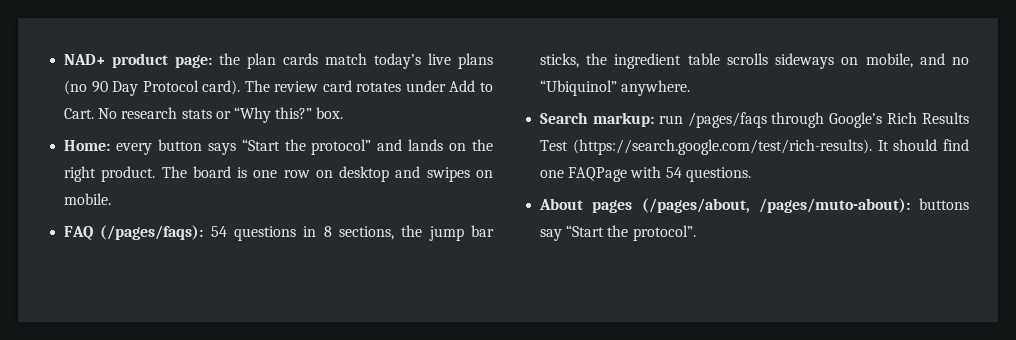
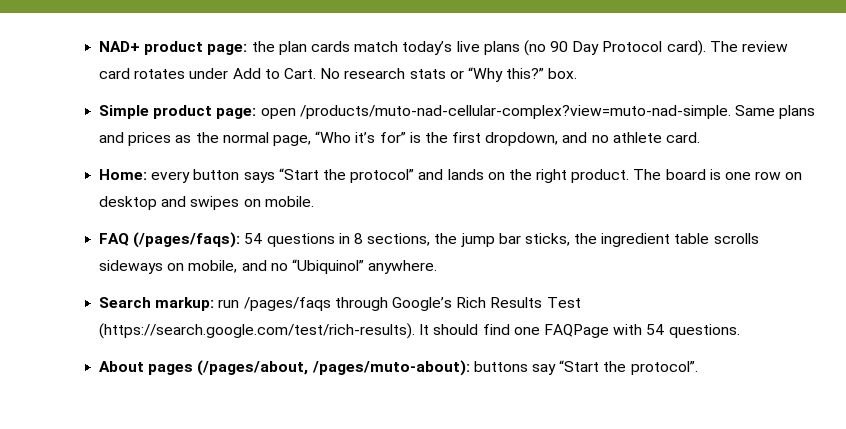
+ Simple product page: open /products/muto-nad-cellular-complex?view=muto-nad-simple. Same plans and prices as the normal page, “Who it’s for” is the first dropdown, and no athlete card.

